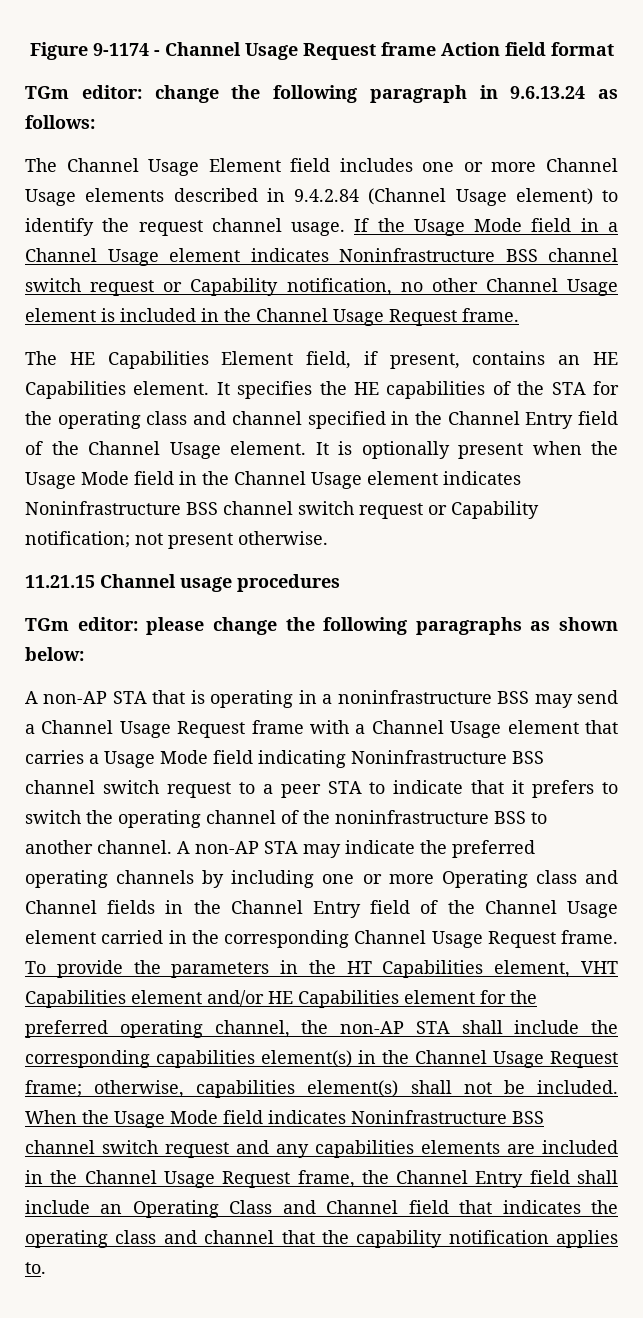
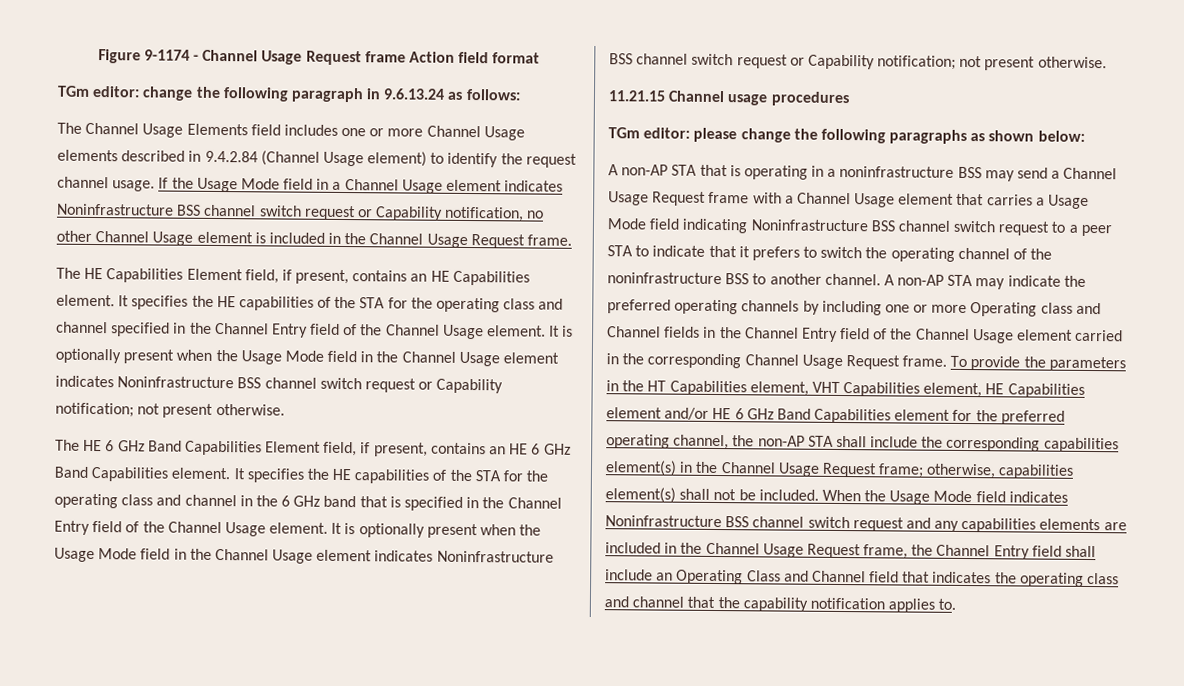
- The Channel Usage Element field includes one or more Channel Usage elements described in 9.4.2.84 (Channel Usage element) to identify the request channel usage.
+ The Channel Usage Elements field includes one or more Channel Usage elements described in 9.4.2.84 (Channel Usage element) to identify the request channel usage.
+ The HE 6 GHz Band Capabilities Element field, if present, contains an HE 6 GHz Band Capabilities element. It specifies the HE capabilities of the STA for the operating class and channel in the 6 GHz band that is specified in the Channel Entry field of the Channel Usage element. It is optionally present when the Usage Mode field in the Channel Usage element indicates Noninfrastructure BSS channel switch request or Capability notification; not present otherwise.
- To provide the parameters in the HT Capabilities element, VHT Capabilities element and/or HE Capabilities element for the preferred operating channel, the non-AP STA shall include the corresponding capabilities element(s) in the Channel Usage Request frame; otherwise, capabilities element(s) shall not be included.
+ To provide the parameters in the HT Capabilities element, VHT Capabilities element, HE Capabilities element and/or HE 6 GHz Band Capabilities element for the preferred operating channel, the non-AP STA shall include the corresponding capabilities element(s) in the Channel Usage Request frame; otherwise, capabilities element(s) shall not be included.

